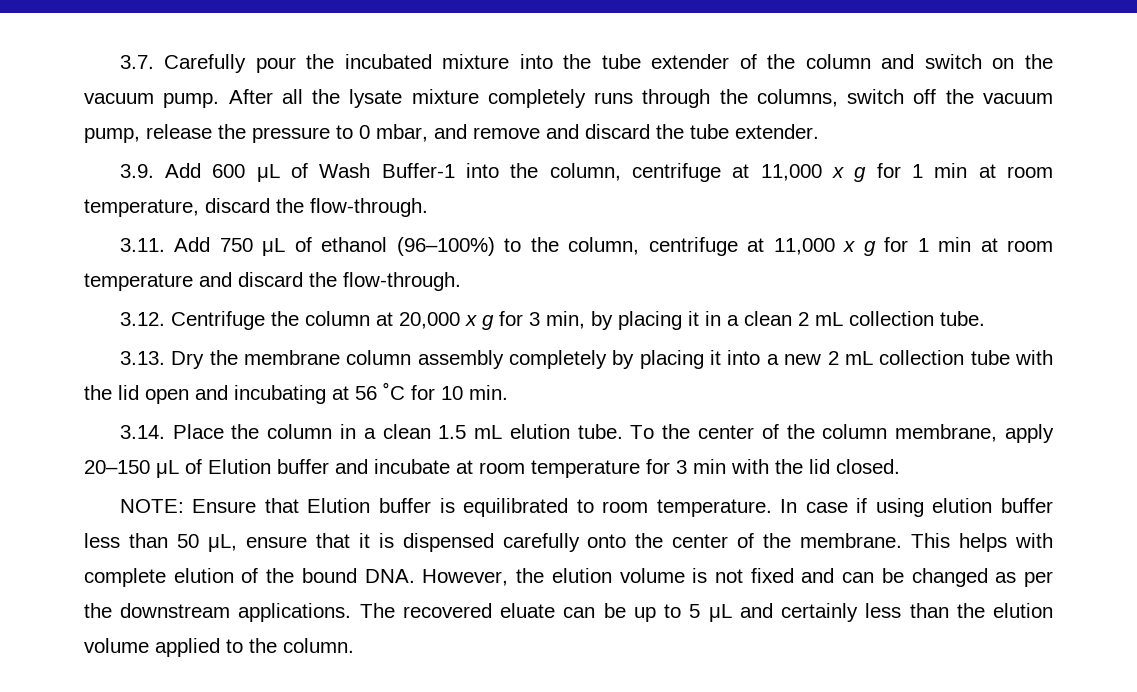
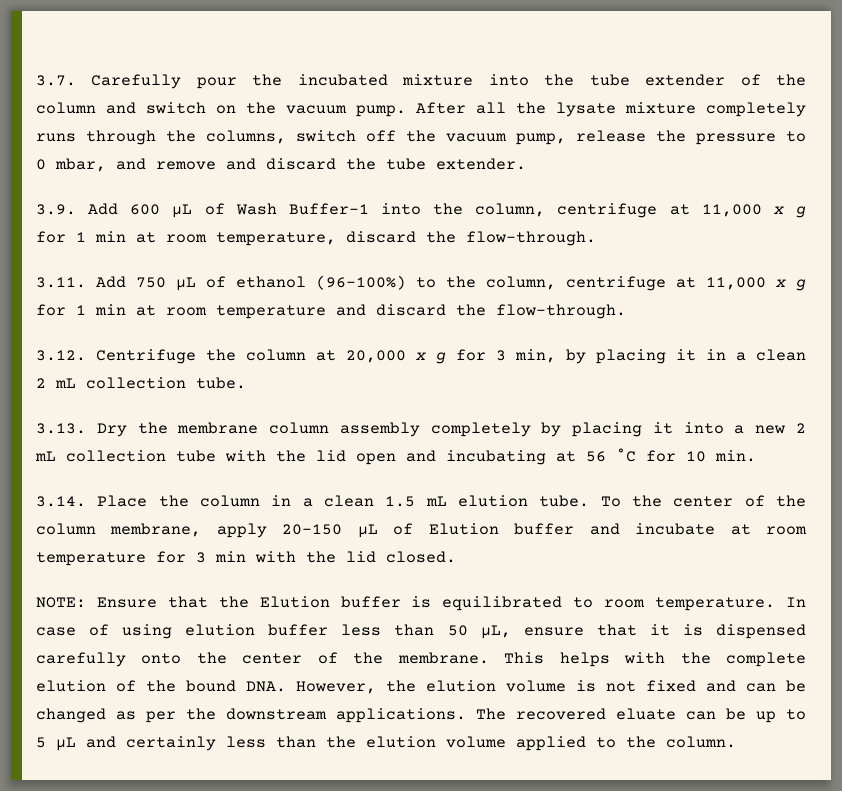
- NOTE: Ensure that Elution buffer is equilibrated to room temperature.
+ NOTE: Ensure that the Elution buffer is equilibrated to room temperature.
- In case if using elution buffer less than 50 μL, ensure that it is dispensed carefully onto the center of the membrane.
+ In case of using elution buffer less than 50 μL, ensure that it is dispensed carefully onto the center of the membrane.
- This helps with complete elution of the bound DNA. However, the elution volume is not fixed and can be changed as per the downstream applications.
+ This helps with the complete elution of the bound DNA. However, the elution volume is not fixed and can be changed as per the downstream applications.

